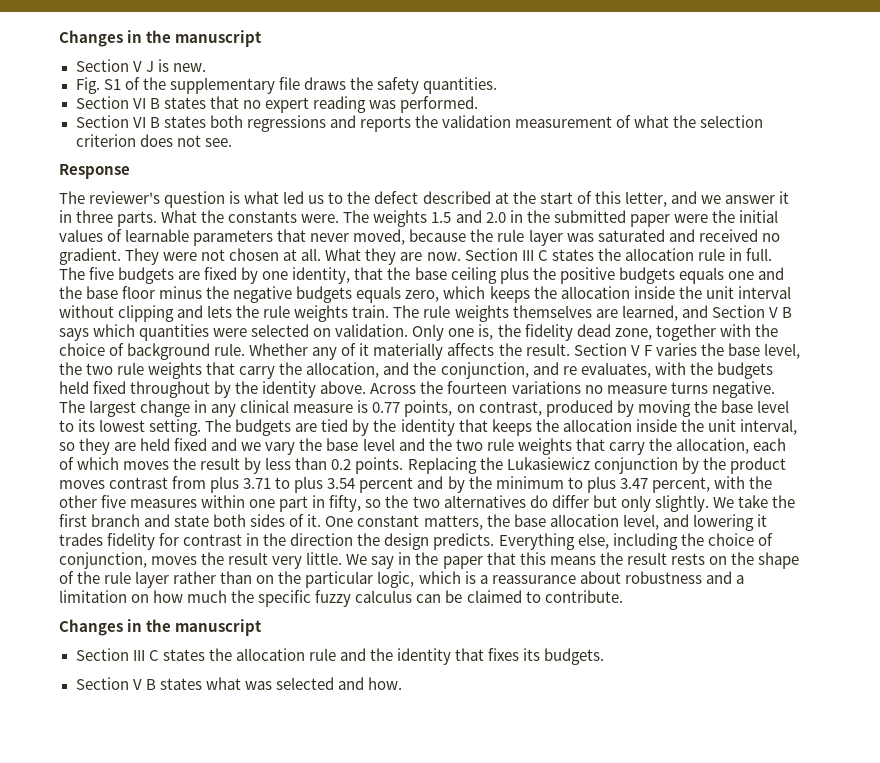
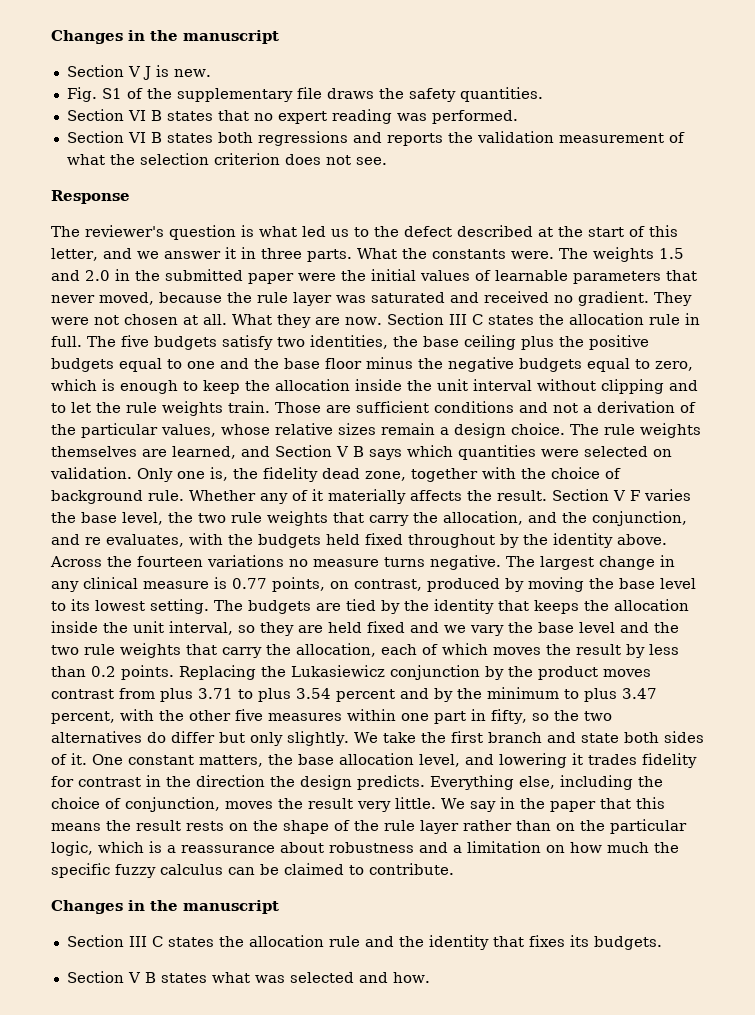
- The five budgets are fixed by one identity, that the base ceiling plus the positive budgets equals one and the base floor minus the negative budgets equals zero, which keeps the allocation inside the unit interval without clipping and lets the rule weights train.
+ The five budgets satisfy two identities, the base ceiling plus the positive budgets equal to one and the base floor minus the negative budgets equal to zero, which is enough to keep the allocation inside the unit interval without clipping and to let the rule weights train.
+ Those are sufficient conditions and not a derivation of the particular values, whose relative sizes remain a design choice.

